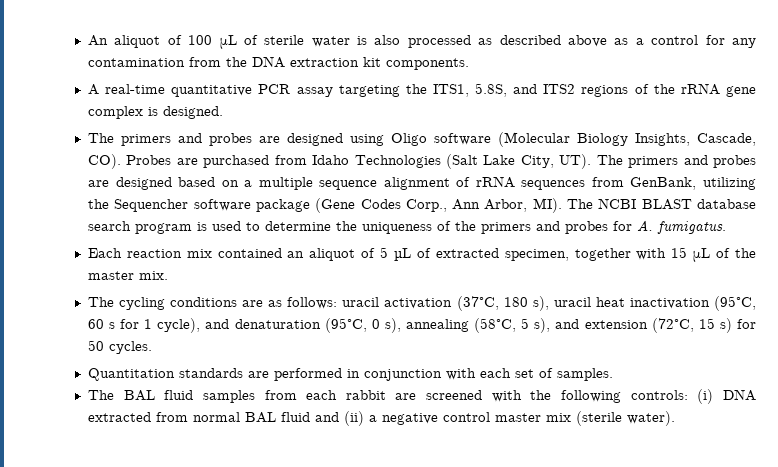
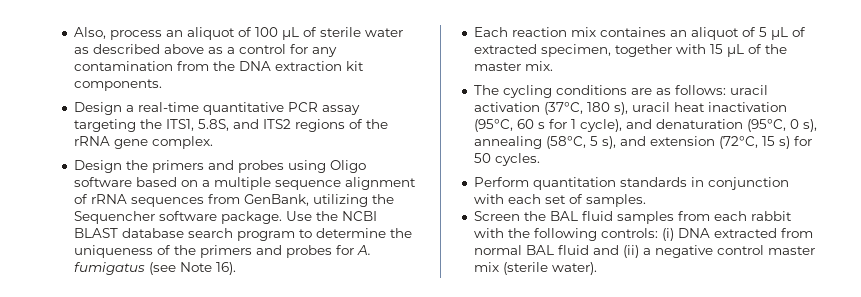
- An aliquot of 100 μL of sterile water is also processed as described above as a control for any contamination from the DNA extraction kit components.
+ Also, process an aliquot of 100 μL of sterile water as described above as a control for any contamination from the DNA extraction kit components.
- A real-time quantitative PCR assay targeting the ITS1, 5.8S, and ITS2 regions of the rRNA gene complex is designed.
- The primers and probes are designed using Oligo software (Molecular Biology Insights, Cascade, CO). Probes are purchased from Idaho Technologies (Salt Lake City, UT). The primers and probes are designed based on a multiple sequence alignment of rRNA sequences from GenBank, utilizing the Sequencher software package (Gene Codes Corp., Ann Arbor, MI). The NCBI BLAST database search program is used to determine the uniqueness of the primers and probes for A. fumigatus.
+ Design a real-time quantitative PCR assay targeting the ITS1, 5.8S, and ITS2 regions of the rRNA gene complex.
+ Design the primers and probes using Oligo software based on a multiple sequence alignment of rRNA sequences from GenBank, utilizing the Sequencher software package. Use the NCBI BLAST database search program to determine the uniqueness of the primers and probes for A. fumigatus (see Note 16).
- Each reaction mix contained an aliquot of 5 µL of extracted specimen, together with 15 μL of the master mix.
+ Each reaction mix containes an aliquot of 5 µL of extracted specimen, together with 15 μL of the master mix.
- Quantitation standards are performed in conjunction with each set of samples.
+ Perform quantitation standards in conjunction with each set of samples.
- The BAL fluid samples from each rabbit are screened with the following controls: (i) DNA extracted from normal BAL fluid and (ii) a negative control master mix (sterile water).
+ Screen the BAL fluid samples from each rabbit with the following controls: (i) DNA extracted from normal BAL fluid and (ii) a negative control master mix (sterile water).

